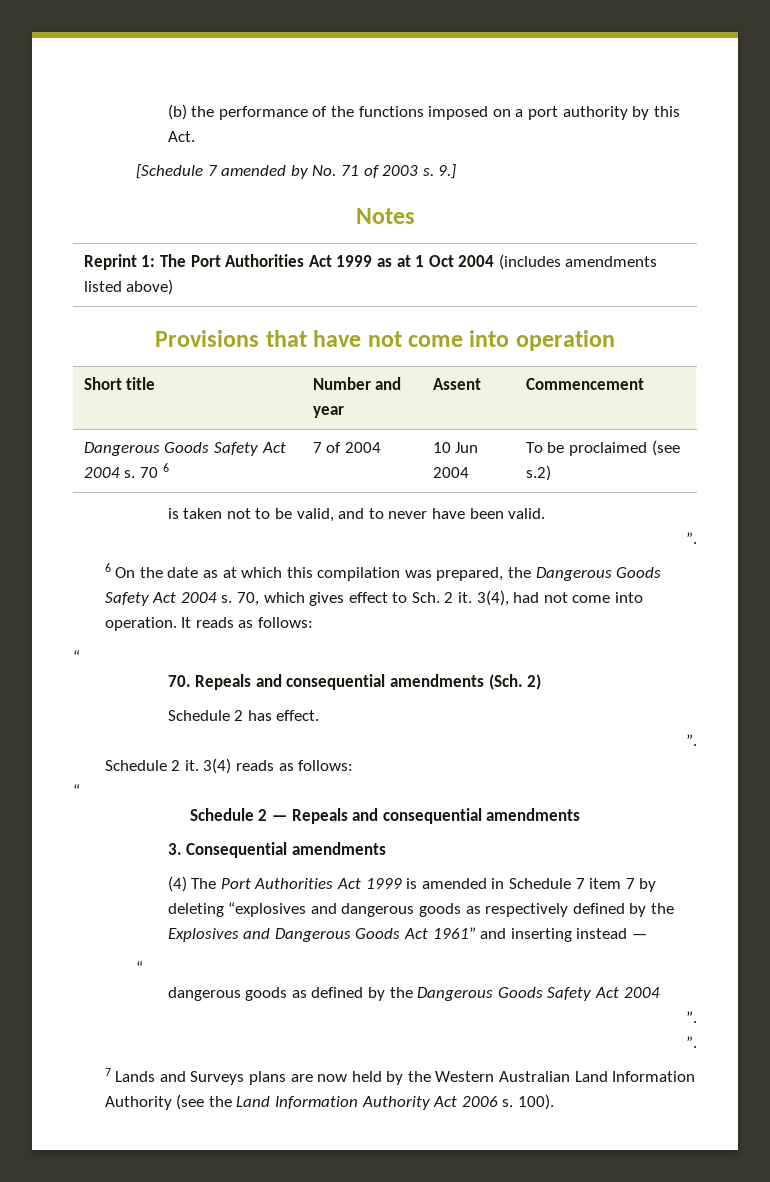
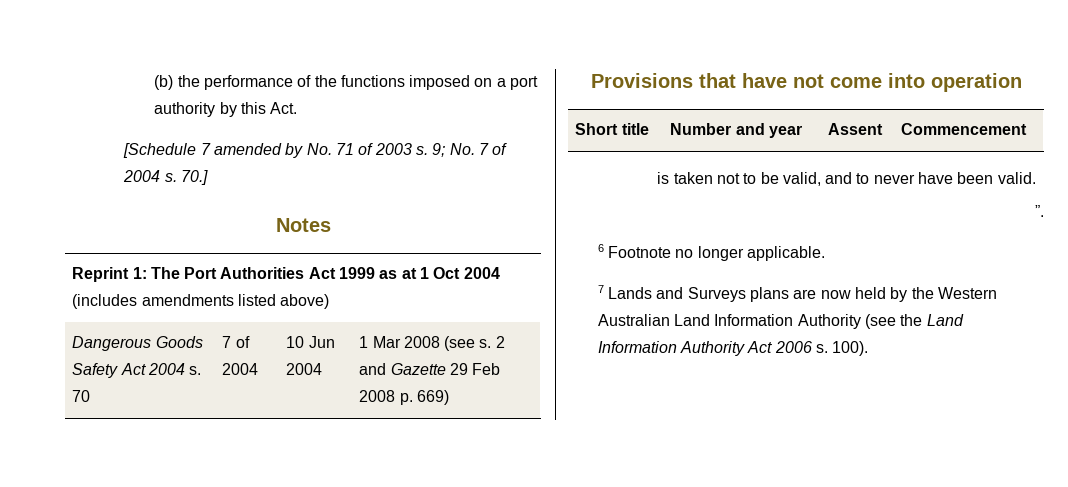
- 9.]
+ 9; No. 7 of 2004 s. 70.]
+ Dangerous Goods Safety Act 2004 s. 70 | 7 of 2004 | 10 Jun 2004 | 1 Mar 2008 (see s. 2 and Gazette 29 Feb 2008 p. 669)
- Dangerous Goods Safety Act 2004 s. 70 6 | 7 of 2004 | 10 Jun 2004 | To be proclaimed (see s.2)
- 6 On the date as at which this compilation was prepared, the Dangerous Goods Safety Act 2004 s. 70, which gives effect to Sch. 2 it. 3(4), had not come into operation. It reads as follows:
- “
- 70. Repeals and consequential amendments (Sch. 2)
- Schedule 2 has effect.
- ”.
- Schedule 2 it. 3(4) reads as follows:
- “
- Schedule 2 — Repeals and consequential amendments
- 3. Consequential amendments
- (4) The Port Authorities Act 1999 is amended in Schedule 7 item 7 by deleting “explosives and dangerous goods as respectively defined by the Explosives and Dangerous Goods Act 1961” and inserting instead —
- “
- dangerous goods as defined by the Dangerous Goods Safety Act 2004
- ”.
- ”.
+ 6 Footnote no longer applicable.

